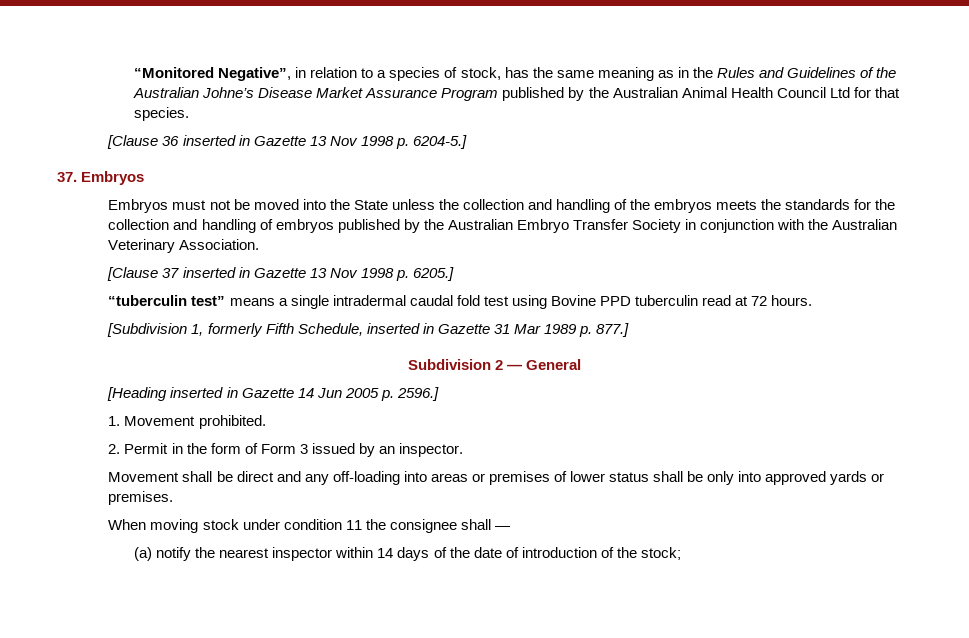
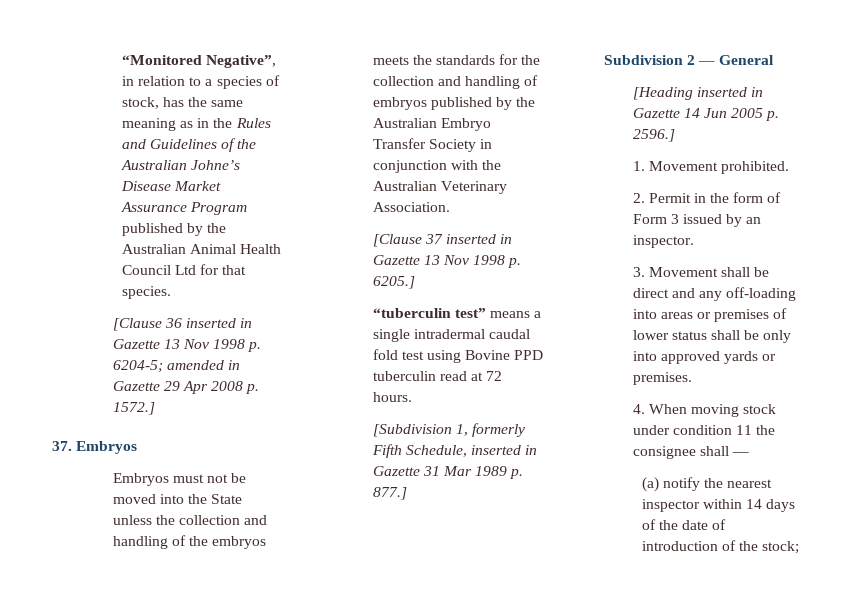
- [Clause 36 inserted in Gazette 13 Nov 1998 p. 6204-5.]
+ [Clause 36 inserted in Gazette 13 Nov 1998 p. 6204-5; amended in Gazette 29 Apr 2008 p. 1572.]
- Movement shall be direct and any off-loading into areas or premises of lower status shall be only into approved yards or premises.
+ 3. Movement shall be direct and any off-loading into areas or premises of lower status shall be only into approved yards or premises.
- When moving stock under condition 11 the consignee shall —
+ 4. When moving stock under condition 11 the consignee shall —

